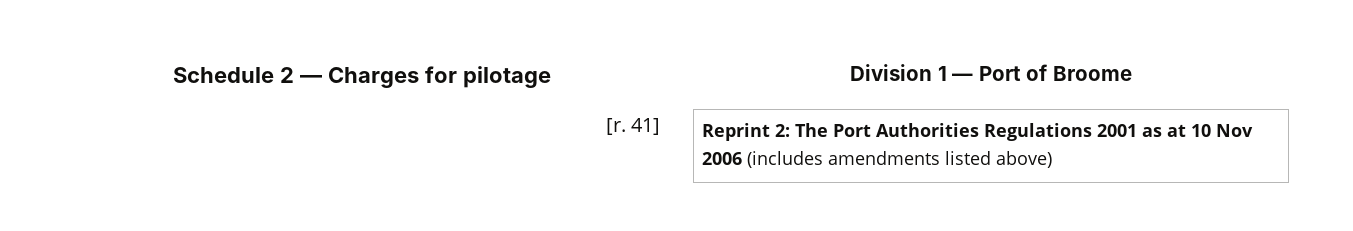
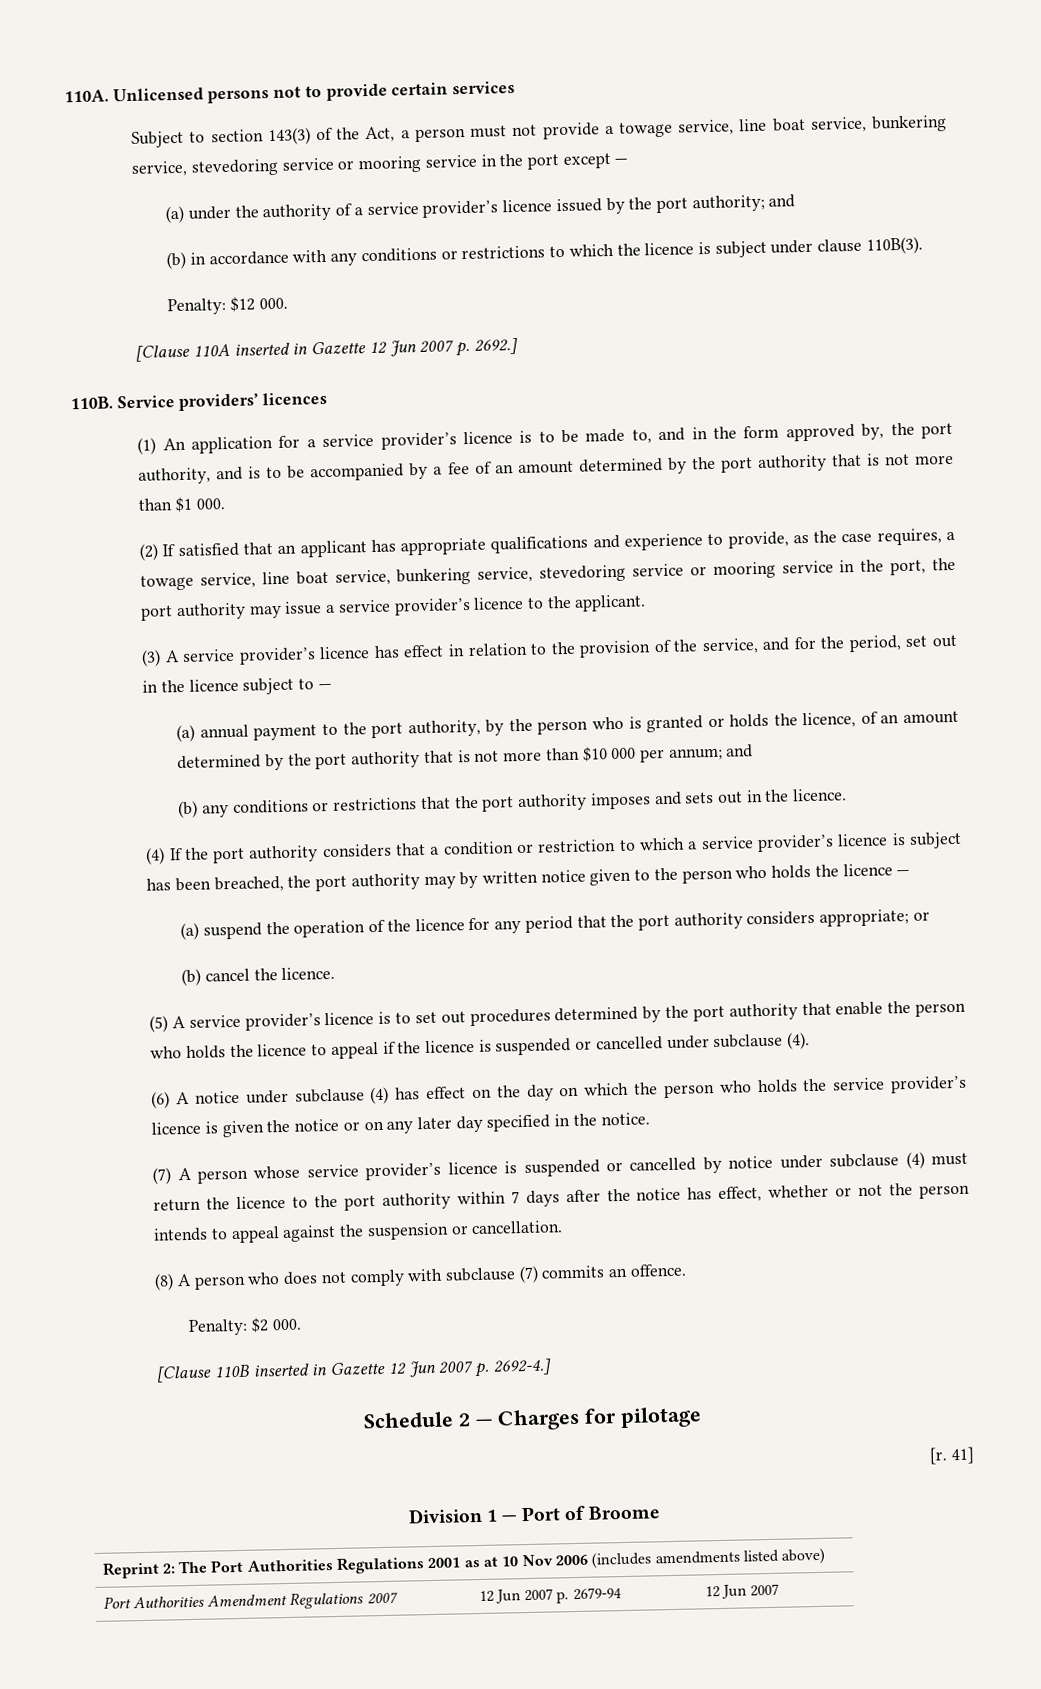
+ 110A. Unlicensed persons not to provide certain services
+ Subject to section 143(3) of the Act, a person must not provide a towage service, line boat service, bunkering service, stevedoring service or mooring service in the port except —
+ (a) under the authority of a service provider’s licence issued by the port authority; and
+ (b) in accordance with any conditions or restrictions to which the licence is subject under clause 110B(3).
+ Penalty: $12 000.
+ [Clause 110A inserted in Gazette 12 Jun 2007 p. 2692.]
+ 110B. Service providers’ licences
+ (1) An application for a service provider’s licence is to be made to, and in the form approved by, the port authority, and is to be accompanied by a fee of an amount determined by the port authority that is not more than $1 000.
+ (2) If satisfied that an applicant has appropriate qualifications and experience to provide, as the case requires, a towage service, line boat service, bunkering service, stevedoring service or mooring service in the port, the port authority may issue a service provider’s licence to the applicant.
+ (3) A service provider’s licence has effect in relation to the provision of the service, and for the period, set out in the licence subject to —
+ (a) annual payment to the port authority, by the person who is granted or holds the licence, of an amount determined by the port authority that is not more than $10 000 per annum; and
+ (b) any conditions or restrictions that the port authority imposes and sets out in the licence.
+ (4) If the port authority considers that a condition or restriction to which a service provider’s licence is subject has been breached, the port authority may by written notice given to the person who holds the licence —
+ (a) suspend the operation of the licence for any period that the port authority considers appropriate; or
+ (b) cancel the licence.
+ (5) A service provider’s licence is to set out procedures determined by the port authority that enable the person who holds the licence to appeal if the licence is suspended or cancelled under subclause (4).
+ (6) A notice under subclause (4) has effect on the day on which the person who holds the service provider’s licence is given the notice or on any later day specified in the notice.
+ (7) A person whose service provider’s licence is suspended or cancelled by notice under subclause (4) must return the licence to the port authority within 7 days after the notice has effect, whether or not the person intends to appeal against the suspension or cancellation.
+ (8) A person who does not comply with subclause (7) commits an offence.
+ Penalty: $2 000.
+ [Clause 110B inserted in Gazette 12 Jun 2007 p. 2692-4.]
+ Port Authorities Amendment Regulations 2007 | 12 Jun 2007 p. 2679-94 | 12 Jun 2007

